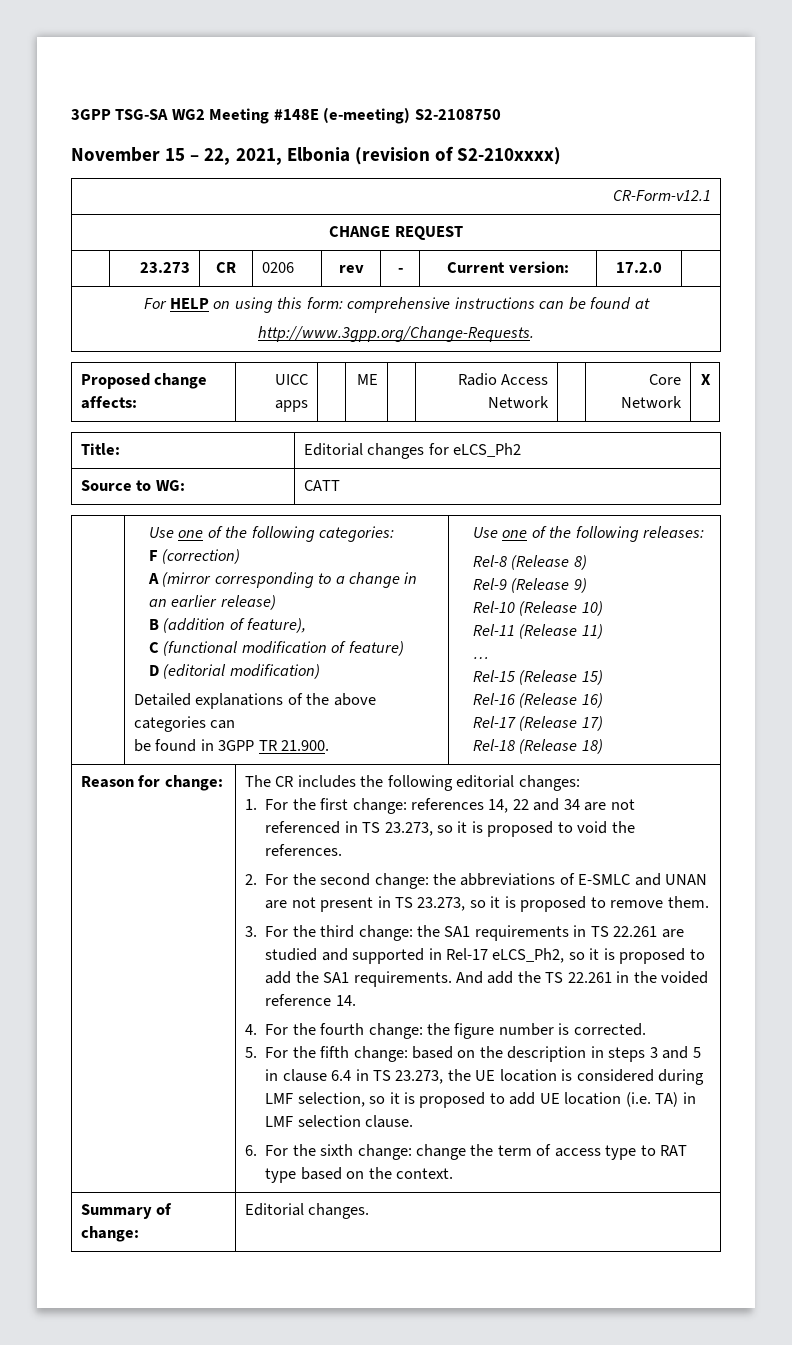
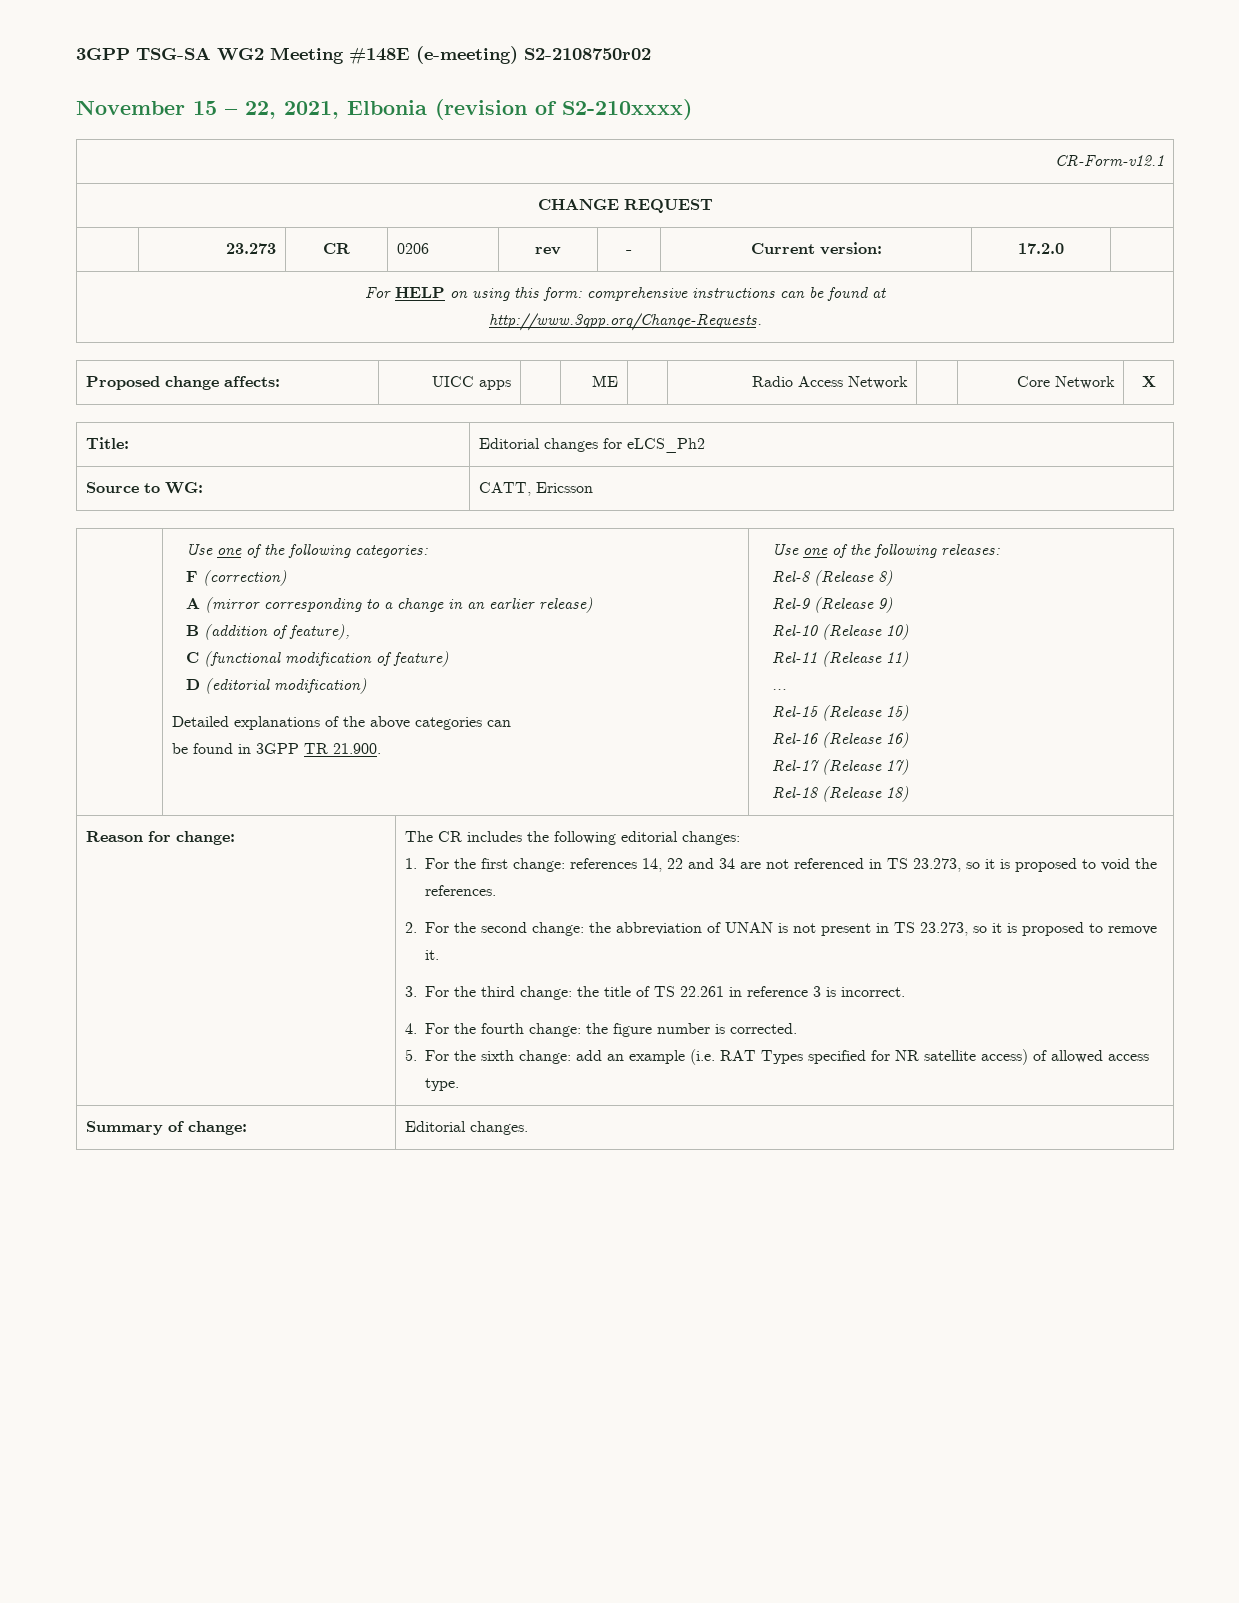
- 3GPP TSG-SA WG2 Meeting #148E (e-meeting) S2-2108750
+ 3GPP TSG-SA WG2 Meeting #148E (e-meeting) S2-2108750r02
- Source to WG: | CATT
+ Source to WG: | CATT, Ericsson
- 2. For the second change: the abbreviations of E-SMLC and UNAN are not present in TS 23.273, so it is proposed to remove them.
+ 2. For the second change: the abbreviation of UNAN is not present in TS 23.273, so it is proposed to remove it.
- 3. For the third change: the SA1 requirements in TS 22.261 are studied and supported in Rel-17 eLCS_Ph2, so it is proposed to add the SA1 requirements. And add the TS 22.261 in the voided reference 14.
+ 3. For the third change: the title of TS 22.261 in reference 3 is incorrect.
- 5. For the fifth change: based on the description in steps 3 and 5 in clause 6.4 in TS 23.273, the UE location is considered during LMF selection, so it is proposed to add UE location (i.e. TA) in LMF selection clause.
- 6. For the sixth change: change the term of access type to RAT type based on the context.
+ 5. For the sixth change: add an example (i.e. RAT Types specified for NR satellite access) of allowed access type.

